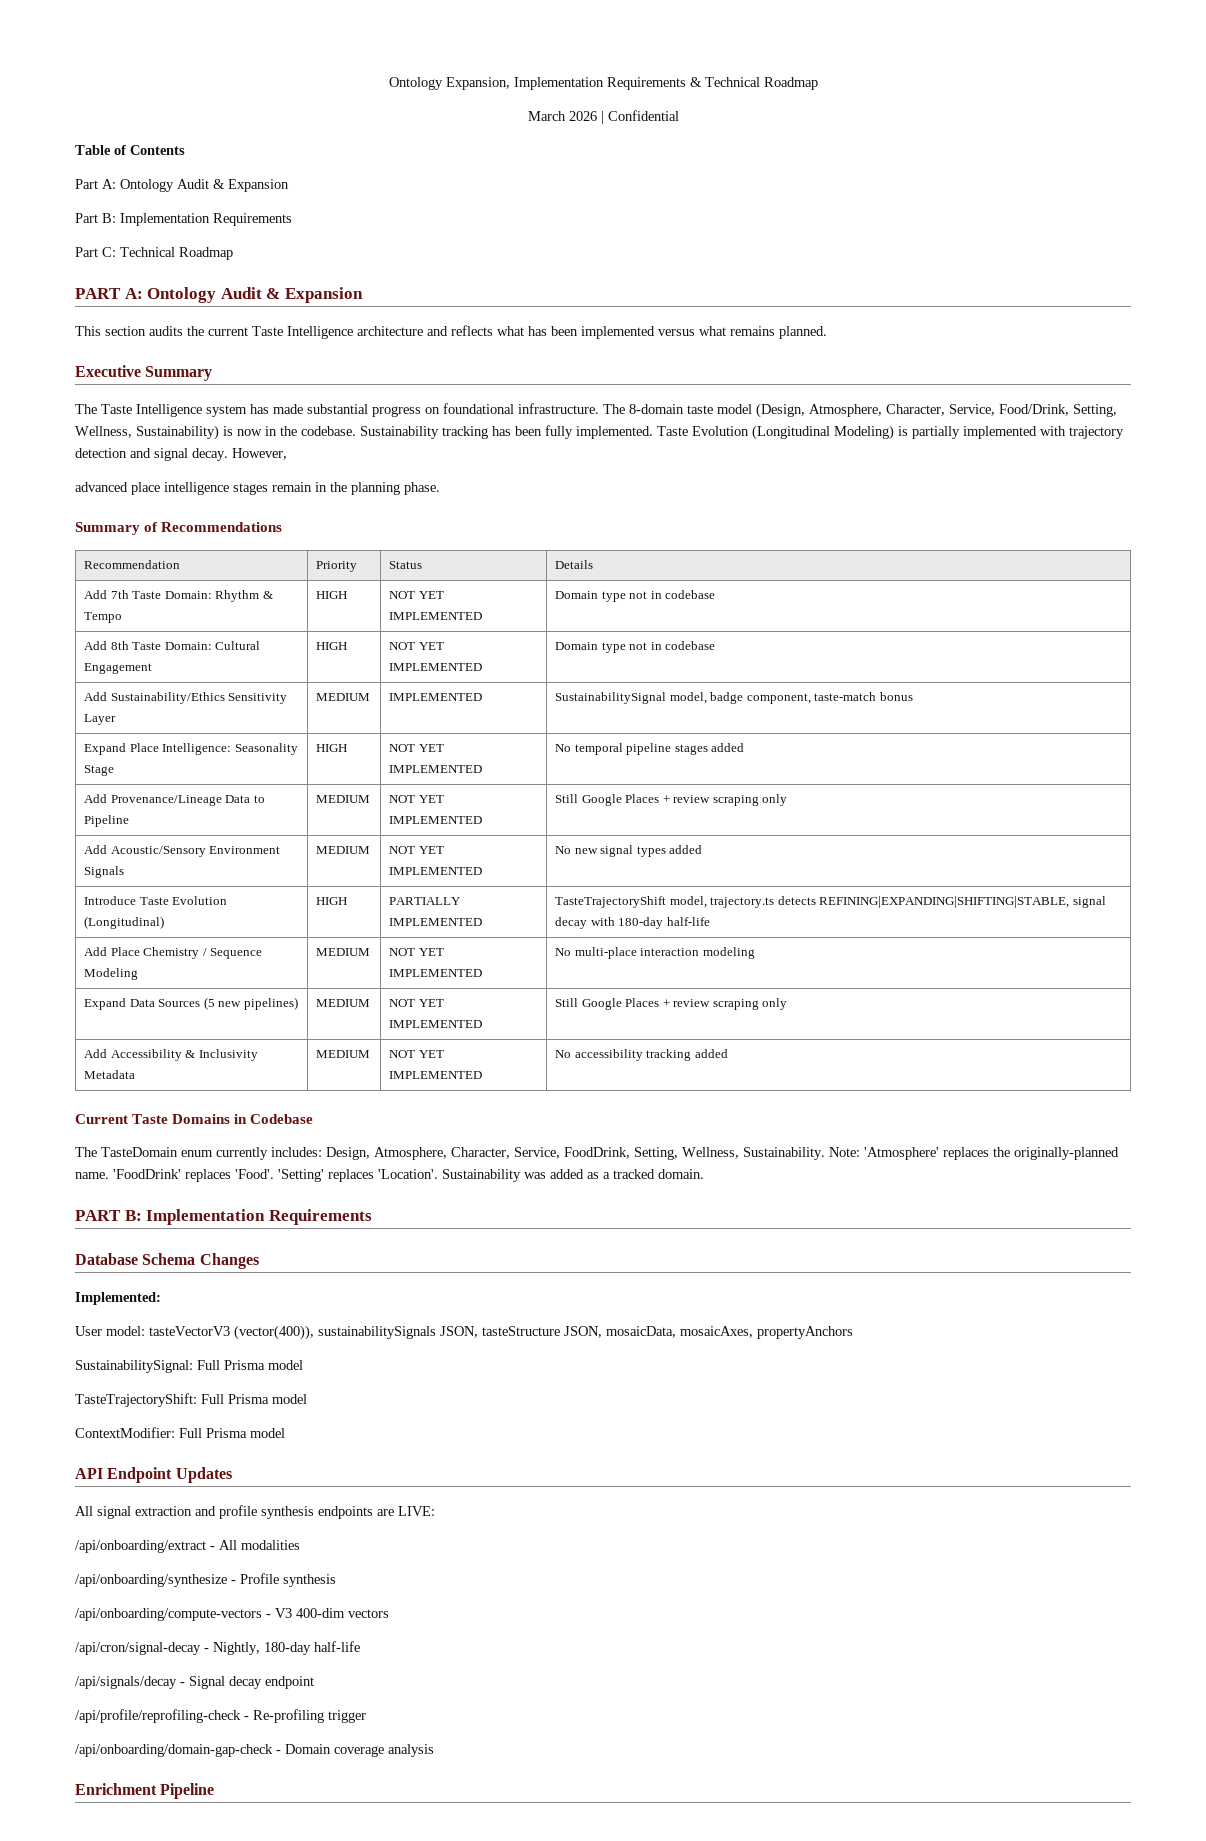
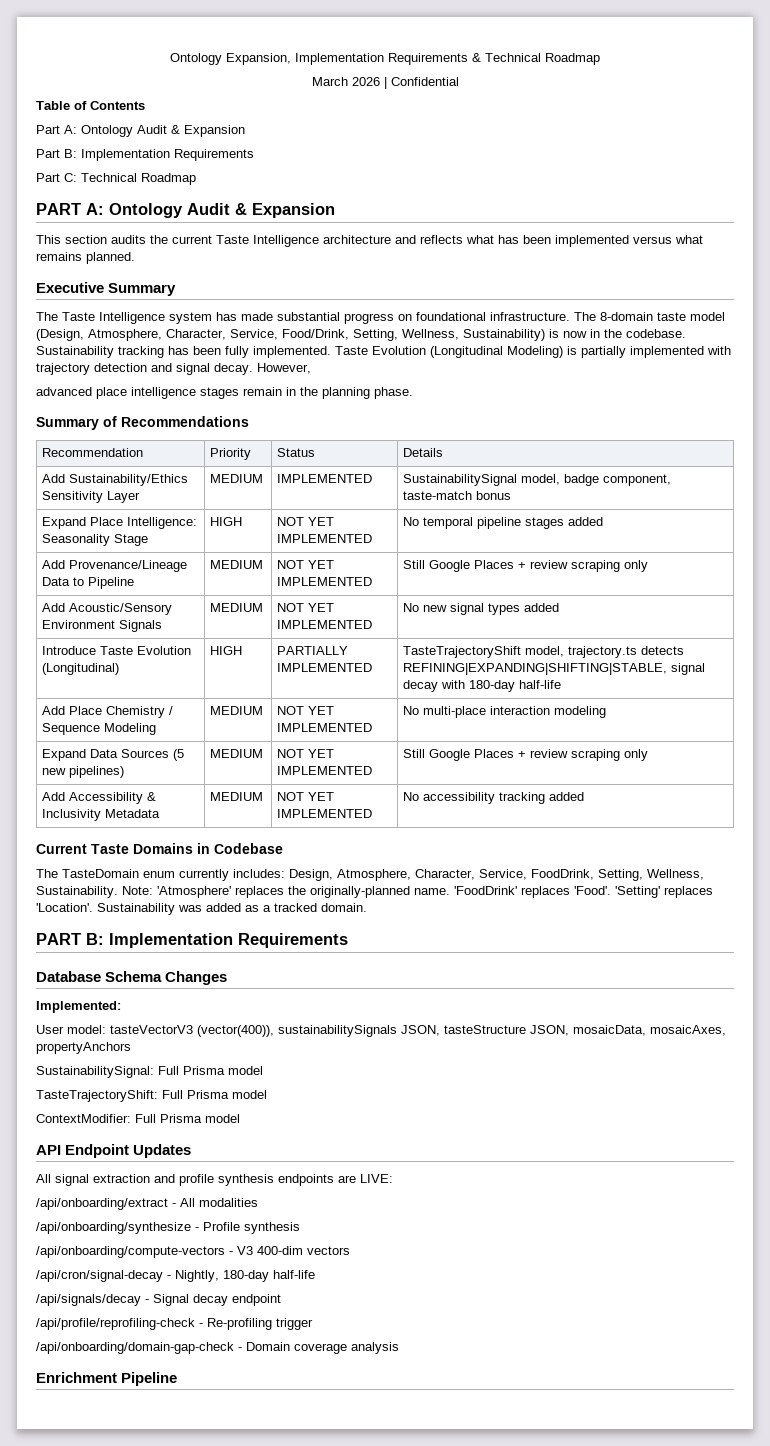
- Add 7th Taste Domain: Rhythm & Tempo | HIGH | NOT YET IMPLEMENTED | Domain type not in codebase
- Add 8th Taste Domain: Cultural Engagement | HIGH | NOT YET IMPLEMENTED | Domain type not in codebase

